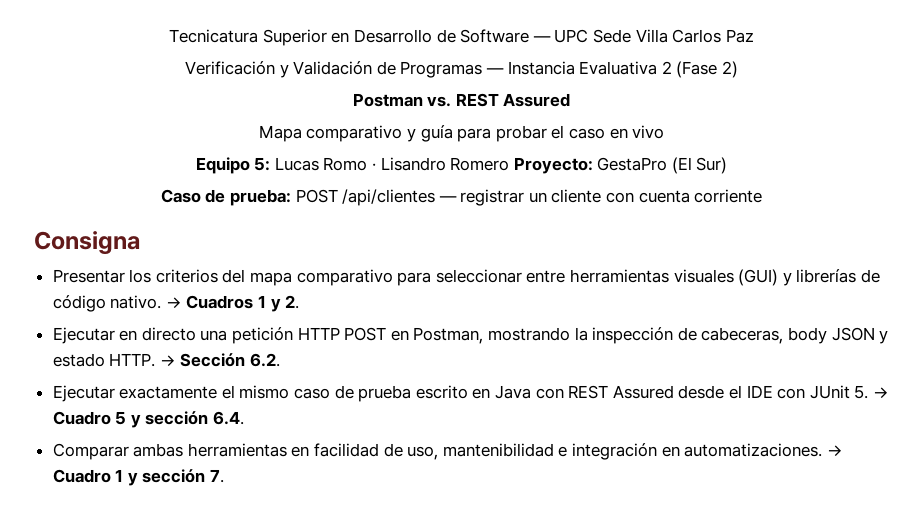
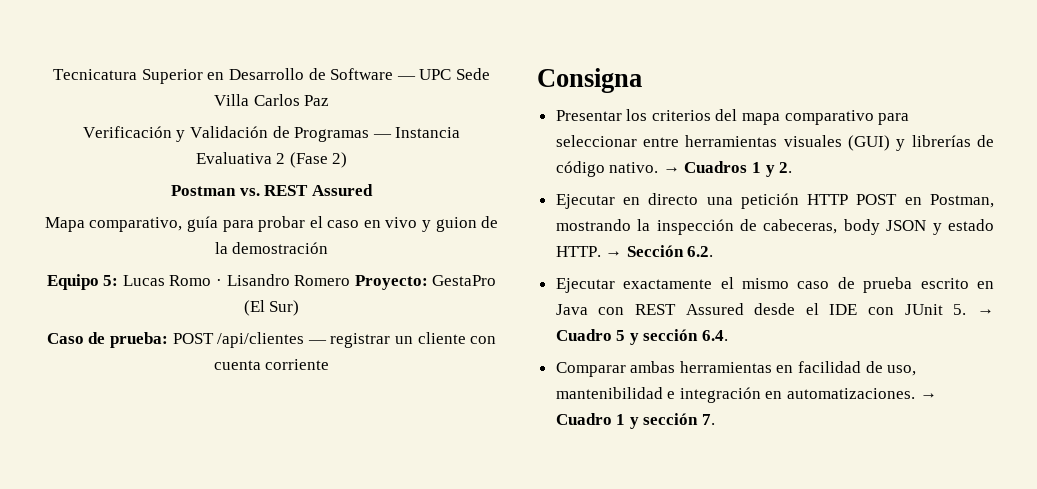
- Mapa comparativo y guía para probar el caso en vivo
+ Mapa comparativo, guía para probar el caso en vivo y guion de la demostración

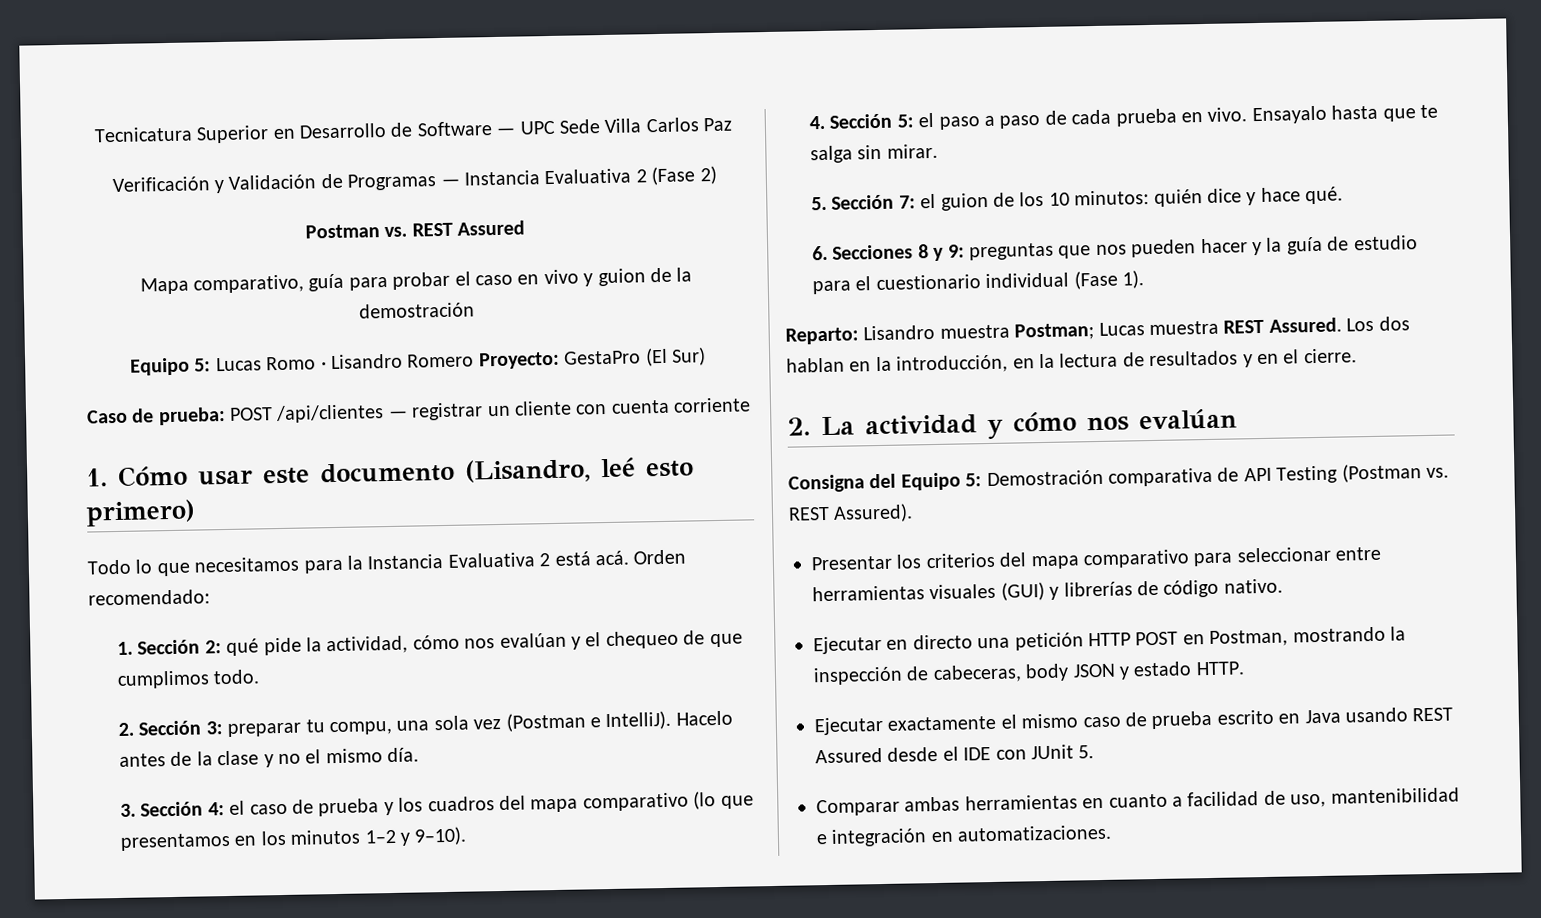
- Consigna
+ 1. Cómo usar este documento (Lisandro, leé esto primero)
+ Todo lo que necesitamos para la Instancia Evaluativa 2 está acá. Orden recomendado:
+ 1. Sección 2: qué pide la actividad, cómo nos evalúan y el chequeo de que cumplimos todo.
+ 2. Sección 3: preparar tu compu, una sola vez (Postman e IntelliJ). Hacelo antes de la clase y no el mismo día.
+ 3. Sección 4: el caso de prueba y los cuadros del mapa comparativo (lo que presentamos en los minutos 1–2 y 9–10).
+ 4. Sección 5: el paso a paso de cada prueba en vivo. Ensayalo hasta que te salga sin mirar.
+ 5. Sección 7: el guion de los 10 minutos: quién dice y hace qué.
+ 6. Secciones 8 y 9: preguntas que nos pueden hacer y la guía de estudio para el cuestionario individual (Fase 1).
+ Reparto: Lisandro muestra Postman; Lucas muestra REST Assured. Los dos hablan en la introducción, en la lectura de resultados y en el cierre.
+ 2. La actividad y cómo nos evalúan
+ Consigna del Equipo 5: Demostración comparativa de API Testing (Postman vs. REST Assured).
- → Cuadros 1 y 2.
- → Sección 6.2.
- Ejecutar exactamente el mismo caso de prueba escrito en Java con REST Assured desde el IDE con JUnit 5. → Cuadro 5 y sección 6.4.
+ Ejecutar exactamente el mismo caso de prueba escrito en Java usando REST Assured desde el IDE con JUnit 5.
- Comparar ambas herramientas en facilidad de uso, mantenibilidad e integración en automatizaciones. → Cuadro 1 y sección 7.
+ Comparar ambas herramientas en cuanto a facilidad de uso, mantenibilidad e integración en automatizaciones.

